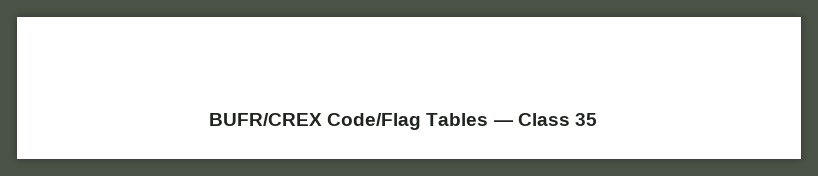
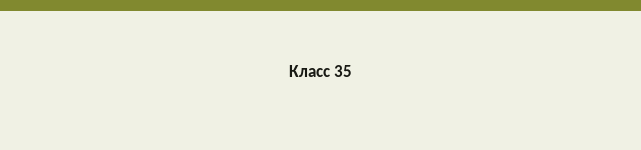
- BUFR/CREX Code/Flag Tables — Class 35
+ Класс 35

